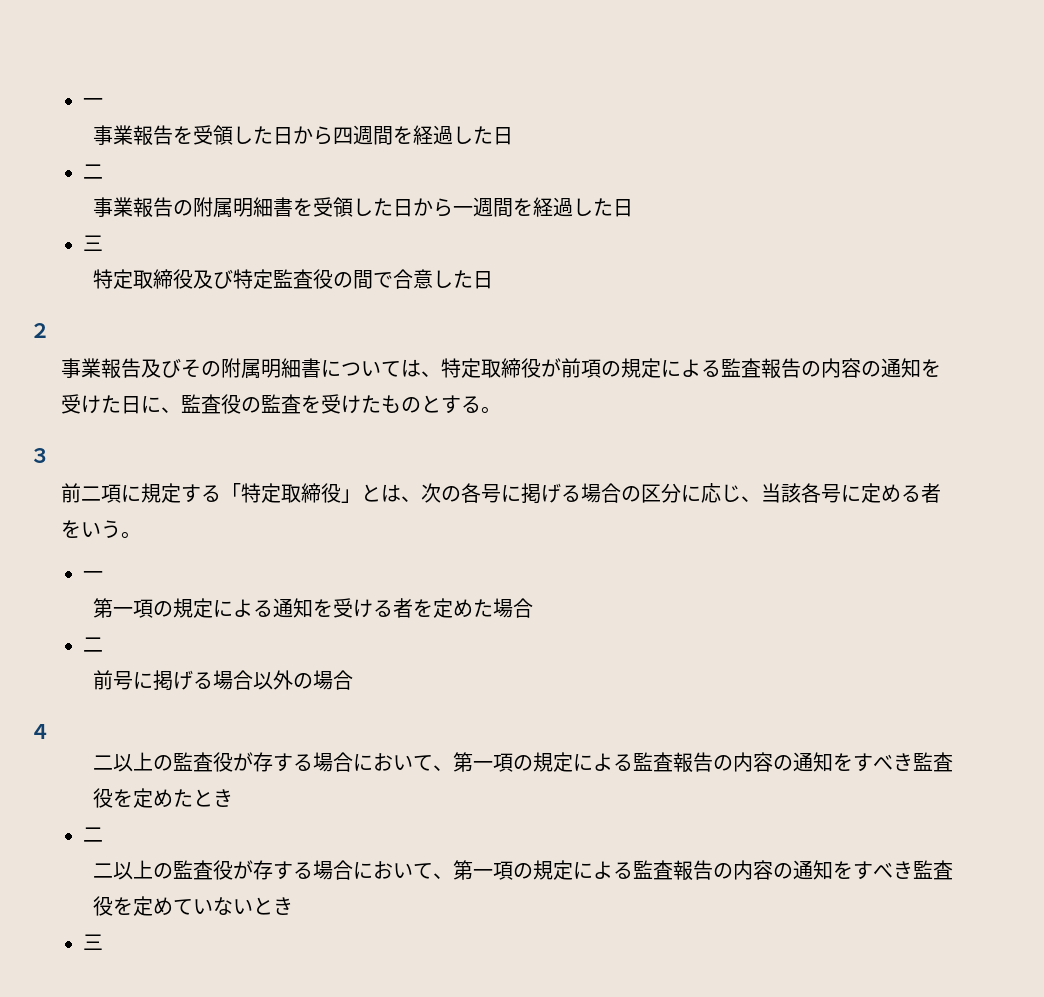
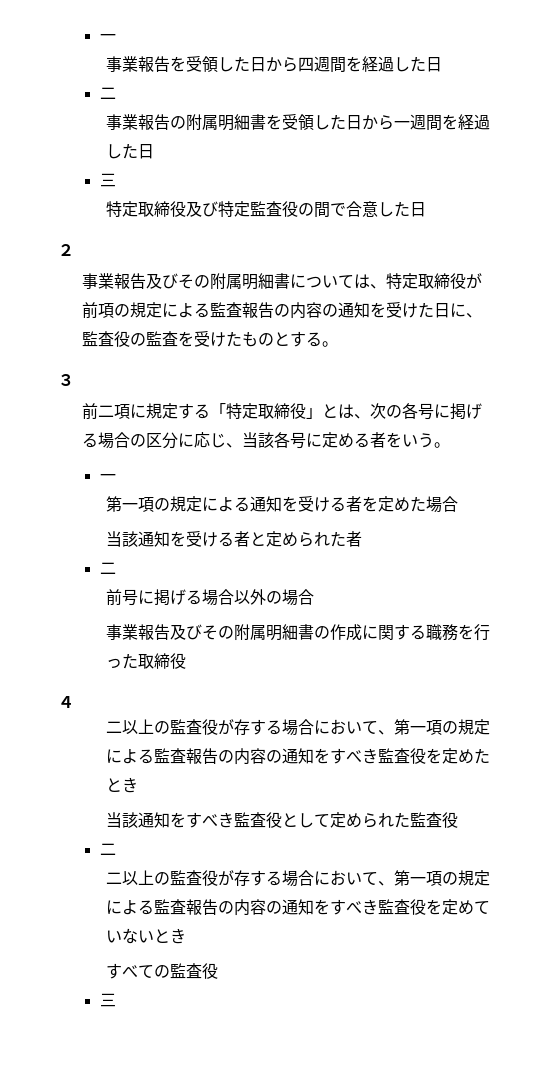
+ 当該通知を受ける者と定められた者
+ 事業報告及びその附属明細書の作成に関する職務を行った取締役
+ 当該通知をすべき監査役として定められた監査役
+ すべての監査役

